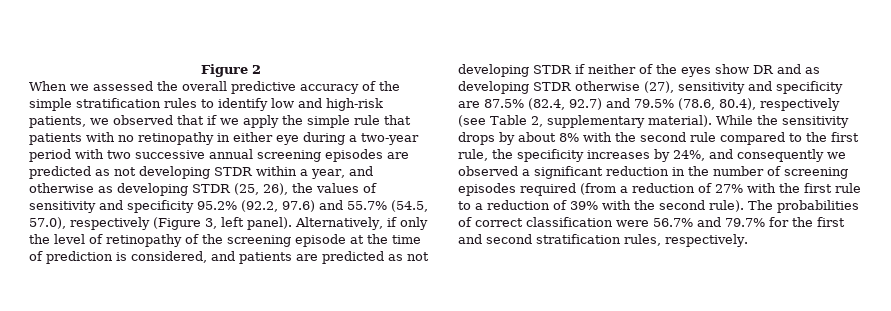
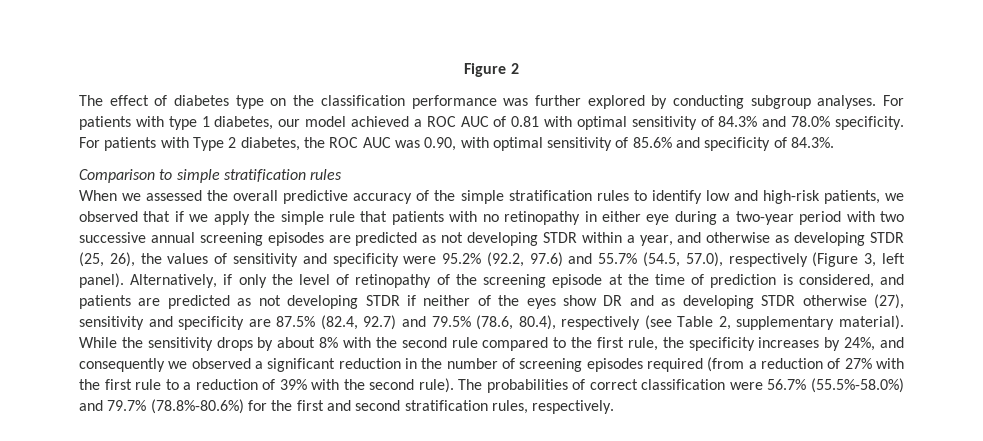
+ The effect of diabetes type on the classification performance was further explored by conducting subgroup analyses. For patients with type 1 diabetes, our model achieved a ROC AUC of 0.81 with optimal sensitivity of 84.3% and 78.0% specificity. For patients with Type 2 diabetes, the ROC AUC was 0.90, with optimal sensitivity of 85.6% and specificity of 84.3%.
+ Comparison to simple stratification rules
- When we assessed the overall predictive accuracy of the simple stratification rules to identify low and high-risk patients, we observed that if we apply the simple rule that patients with no retinopathy in either eye during a two-year period with two successive annual screening episodes are predicted as not developing STDR within a year, and otherwise as developing STDR (25, 26), the values of sensitivity and specificity 95.2% (92.2, 97.6) and 55.7% (54.5, 57.0), respectively (Figure 3, left panel).
+ When we assessed the overall predictive accuracy of the simple stratification rules to identify low and high-risk patients, we observed that if we apply the simple rule that patients with no retinopathy in either eye during a two-year period with two successive annual screening episodes are predicted as not developing STDR within a year, and otherwise as developing STDR (25, 26), the values of sensitivity and specificity were 95.2% (92.2, 97.6) and 55.7% (54.5, 57.0), respectively (Figure 3, left panel).
- The probabilities of correct classification were 56.7% and 79.7% for the first and second stratification rules, respectively.
+ The probabilities of correct classification were 56.7% (55.5%-58.0%) and 79.7% (78.8%-80.6%) for the first and second stratification rules, respectively.

